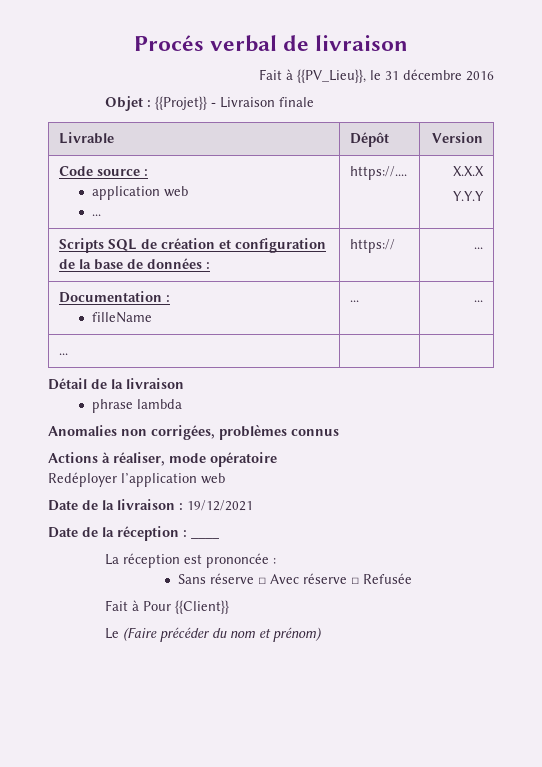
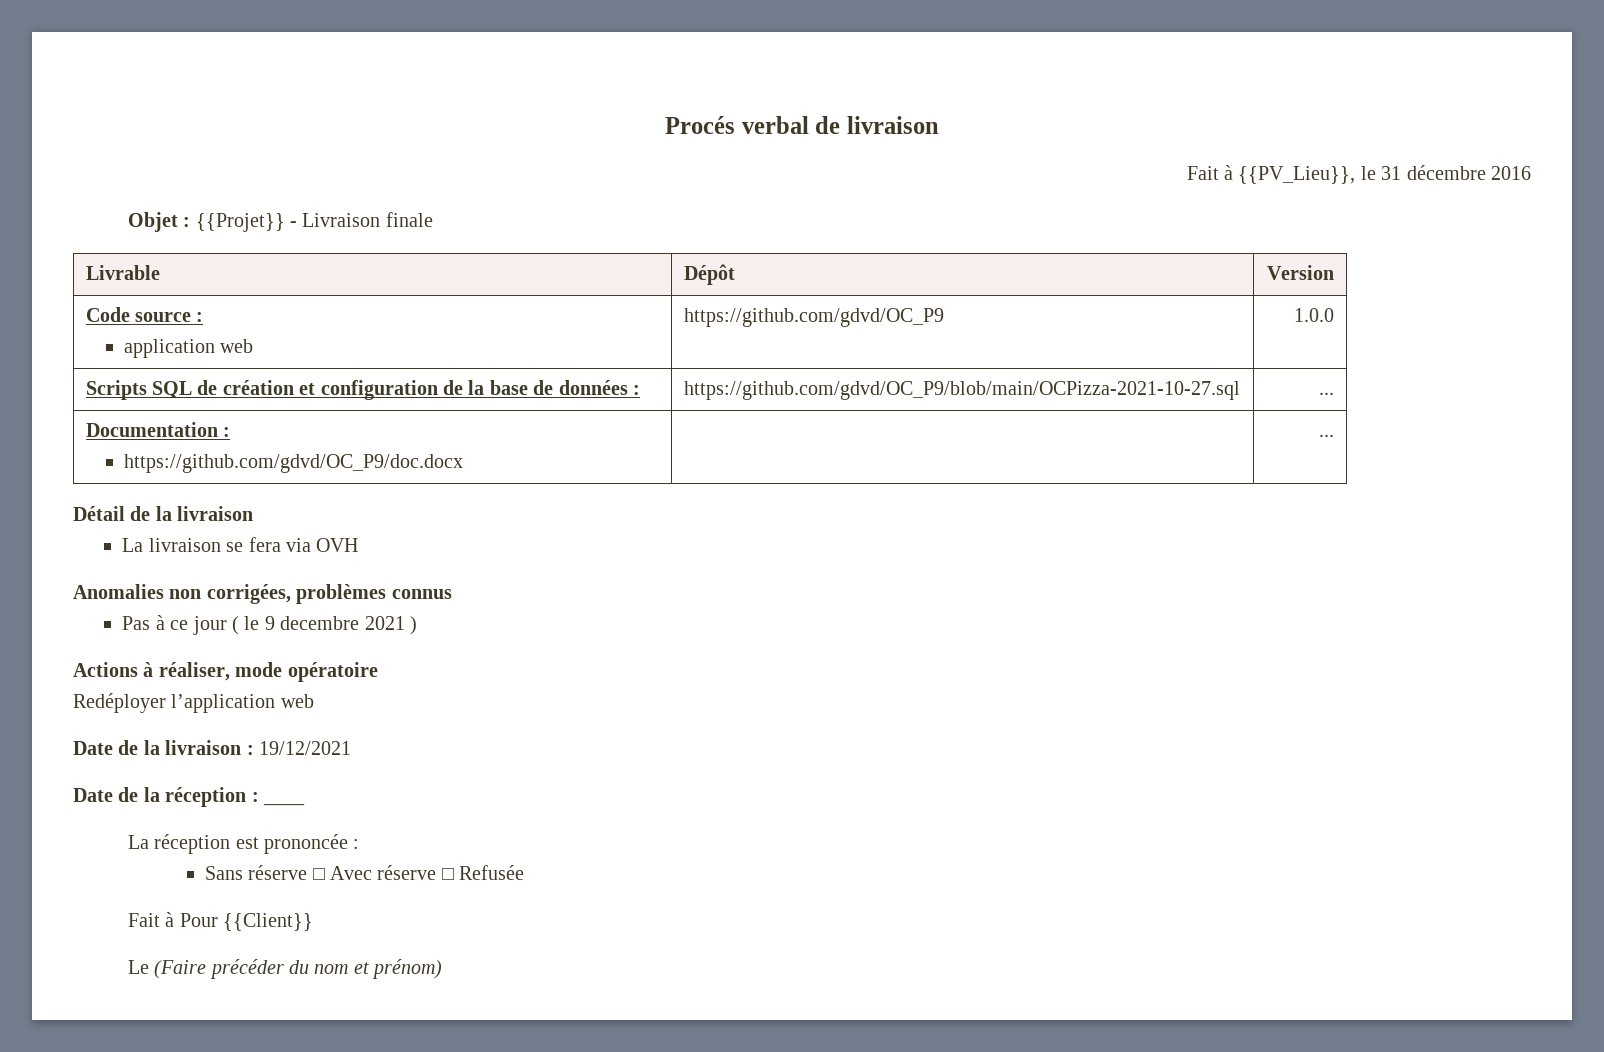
  Code source :
- application web
- ... | https://.... | X.X.X
- Y.Y.Y
+ application web | https://github.com/gdvd/OC_P9 | 1.0.0
- Scripts SQL de création et configuration de la base de données : | https:// | ...
+ Scripts SQL de création et configuration de la base de données : | https://github.com/gdvd/OC_P9/blob/main/OCPizza-2021-10-27.sql | ...
  Documentation :
- filleName | ... | ...
- ... | |
+ https://github.com/gdvd/OC_P9/doc.docx | | ...
- phrase lambda
+ La livraison se fera via OVH
+ Pas à ce jour ( le 9 decembre 2021 )

